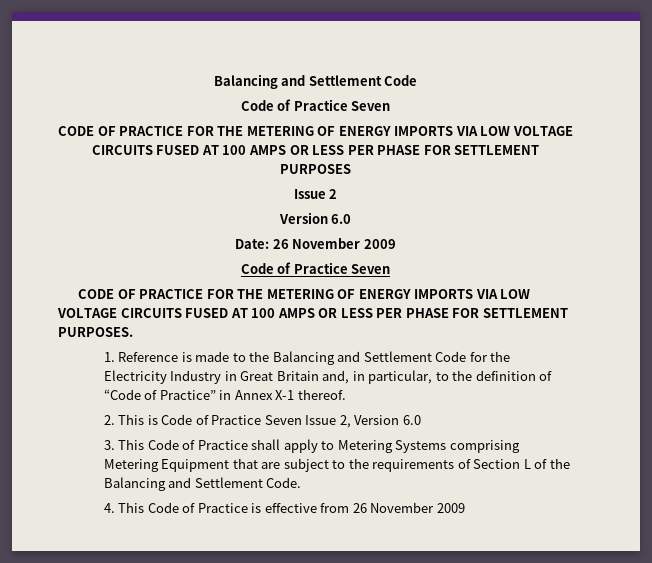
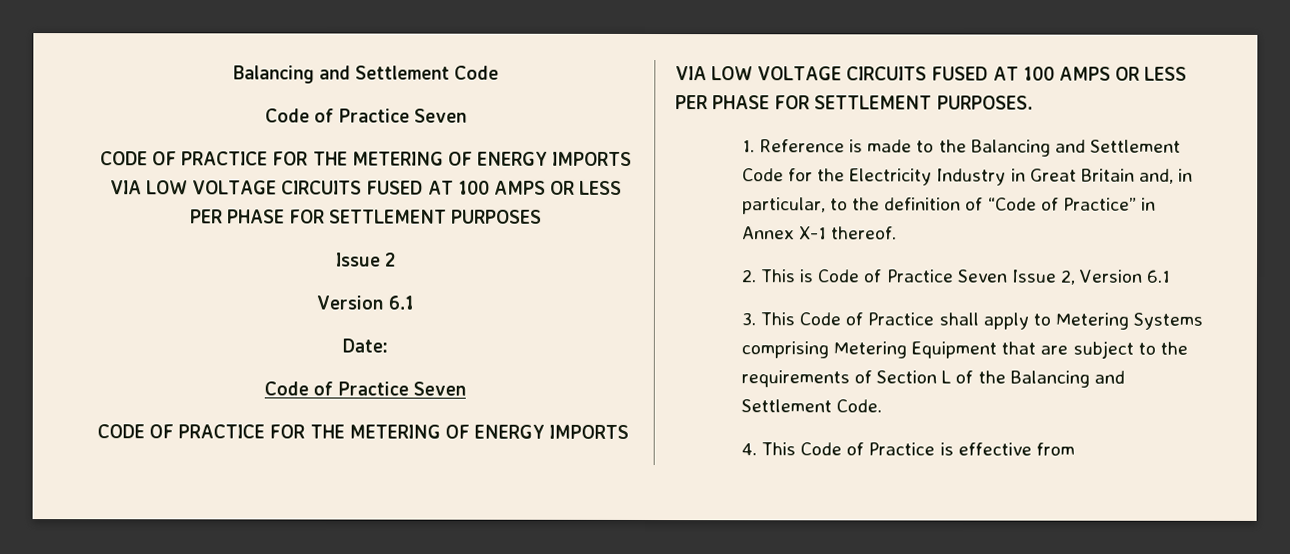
  Issue 2
- Version 6.0
+ Version 6.1
- Date: 26 November 2009
+ Date:
- 2. This is Code of Practice Seven Issue 2, Version 6.0
+ 2. This is Code of Practice Seven Issue 2, Version 6.1
- 4. This Code of Practice is effective from 26 November 2009
+ 4. This Code of Practice is effective from

